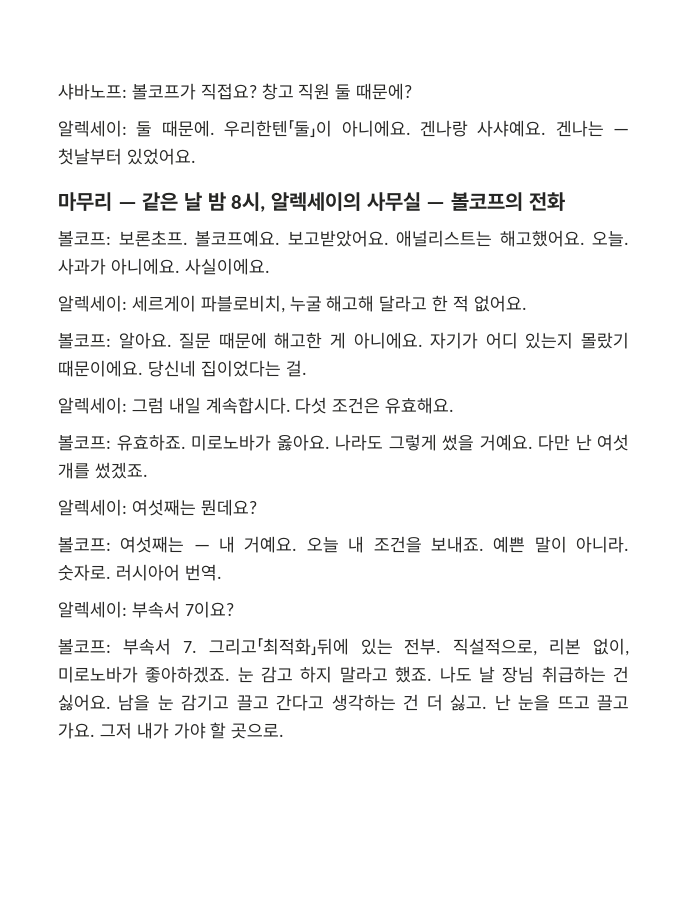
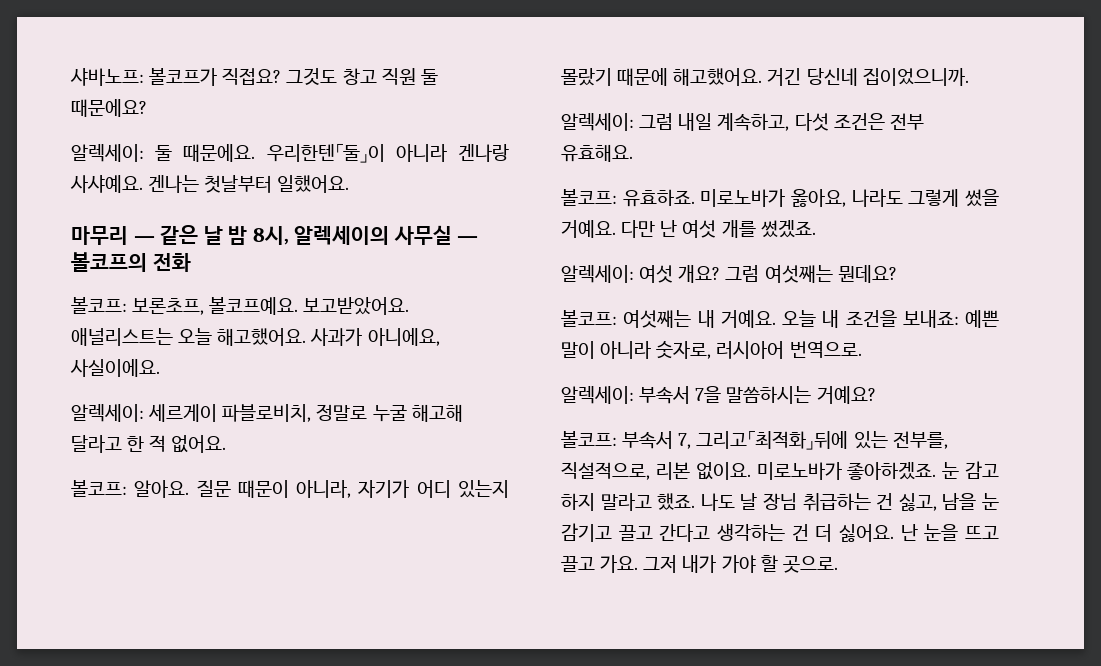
- 창고 직원 둘 때문에?
+ 그것도 창고 직원 둘 때문에요?
- 알렉세이: 둘 때문에.
+ 알렉세이: 둘 때문에요.
- 우리한텐「둘」이 아니에요. 겐나랑 사샤예요.
+ 우리한텐「둘」이 아니라 겐나랑 사샤예요.
- 겐나는 — 첫날부터 있었어요.
+ 겐나는 첫날부터 일했어요.
- 볼코프: 보론초프. 볼코프예요.
+ 볼코프: 보론초프, 볼코프예요.
- 애널리스트는 해고했어요. 오늘. 사과가 아니에요. 사실이에요.
+ 애널리스트는 오늘 해고했어요. 사과가 아니에요, 사실이에요.
- 알렉세이: 세르게이 파블로비치, 누굴 해고해 달라고 한 적 없어요.
+ 알렉세이: 세르게이 파블로비치, 정말로 누굴 해고해 달라고 한 적 없어요.
- 질문 때문에 해고한 게 아니에요. 자기가 어디 있는지 몰랐기 때문이에요. 당신네 집이었다는 걸.
+ 질문 때문이 아니라, 자기가 어디 있는지 몰랐기 때문에 해고했어요. 거긴 당신네 집이었으니까.
- 알렉세이: 그럼 내일 계속합시다. 다섯 조건은 유효해요.
+ 알렉세이: 그럼 내일 계속하고, 다섯 조건은 전부 유효해요.
- 미로노바가 옳아요. 나라도 그렇게 썼을 거예요.
+ 미로노바가 옳아요, 나라도 그렇게 썼을 거예요.
- 알렉세이: 여섯째는 뭔데요?
+ 알렉세이: 여섯 개요? 그럼 여섯째는 뭔데요?
- 볼코프: 여섯째는 — 내 거예요.
+ 볼코프: 여섯째는 내 거예요.
- 오늘 내 조건을 보내죠. 예쁜 말이 아니라. 숫자로. 러시아어 번역.
+ 오늘 내 조건을 보내죠: 예쁜 말이 아니라 숫자로, 러시아어 번역으로.
- 알렉세이: 부속서 7이요?
+ 알렉세이: 부속서 7을 말씀하시는 거예요?
- 볼코프: 부속서 7. 그리고「최적화」뒤에 있는 전부. 직설적으로, 리본 없이, 미로노바가 좋아하겠죠.
+ 볼코프: 부속서 7, 그리고「최적화」뒤에 있는 전부를, 직설적으로, 리본 없이요. 미로노바가 좋아하겠죠.
- 나도 날 장님 취급하는 건 싫어요. 남을 눈 감기고 끌고 간다고 생각하는 건 더 싫고.
+ 나도 날 장님 취급하는 건 싫고, 남을 눈 감기고 끌고 간다고 생각하는 건 더 싫어요.

